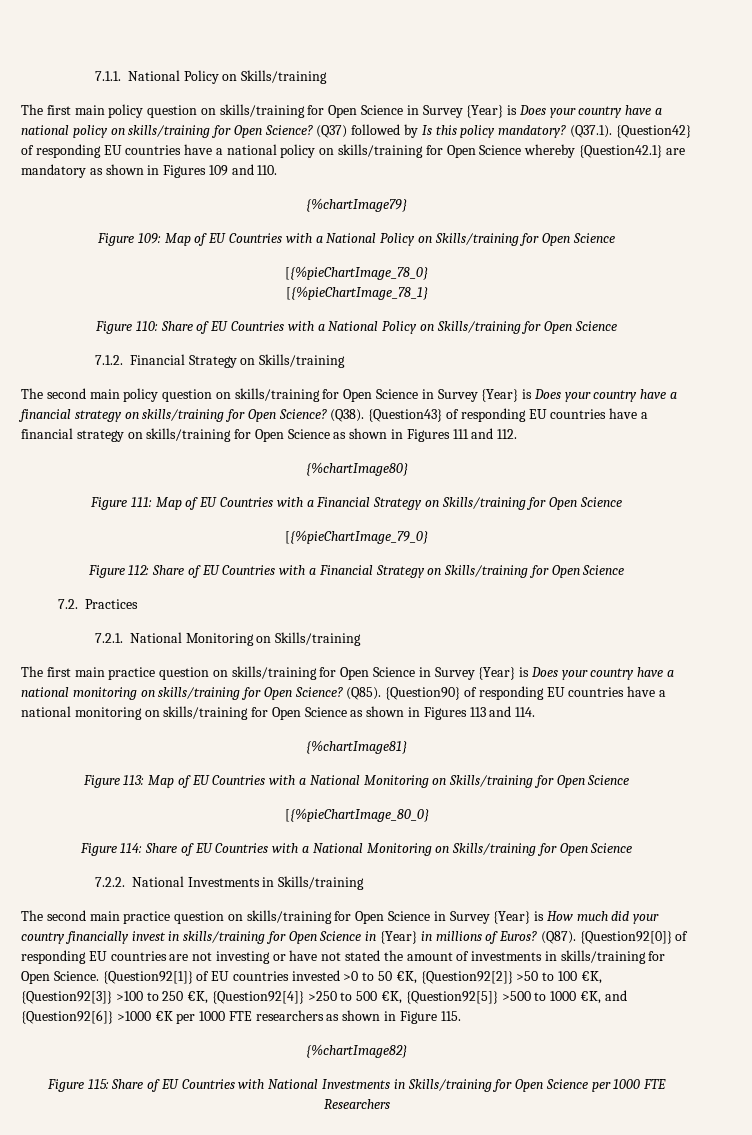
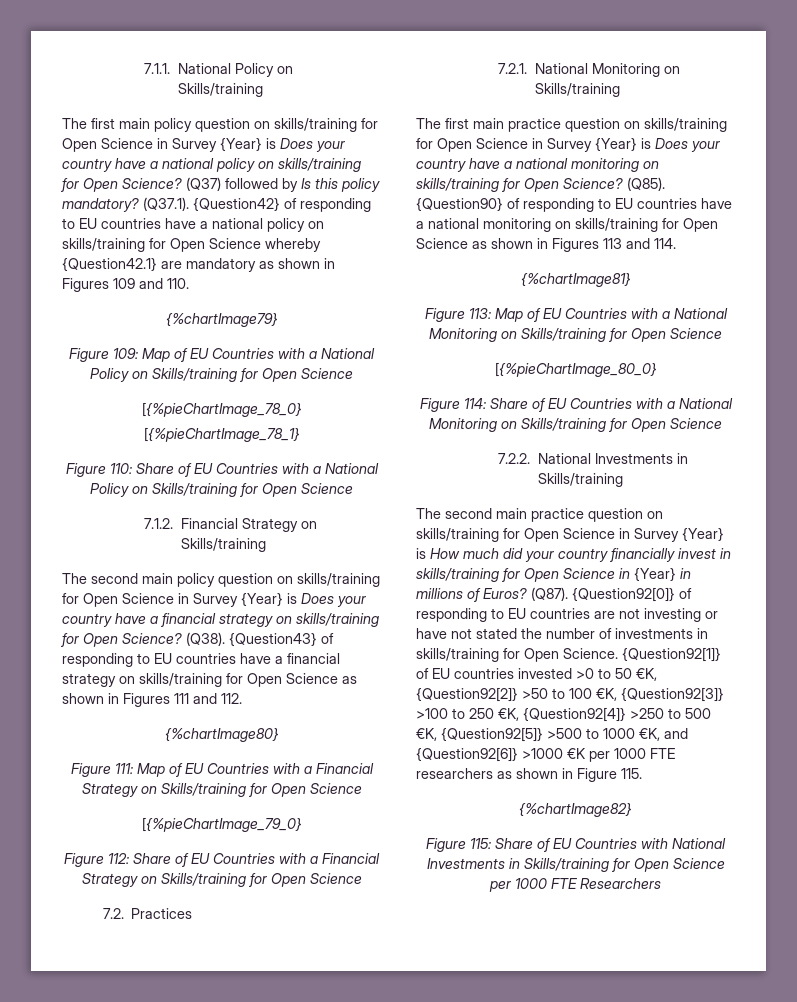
- (Q37.1). {Question42} of responding EU countries have a national policy on skills/training for Open Science whereby {Question42.1} are mandatory as shown in Figures 109 and 110.
+ (Q37.1). {Question42} of responding to EU countries have a national policy on skills/training for Open Science whereby {Question42.1} are mandatory as shown in Figures 109 and 110.
- {Question43} of responding EU countries have a financial strategy on skills/training for Open Science as shown in Figures 111 and 112.
+ {Question43} of responding to EU countries have a financial strategy on skills/training for Open Science as shown in Figures 111 and 112.
- {Question90} of responding EU countries have a national monitoring on skills/training for Open Science as shown in Figures 113 and 114.
+ {Question90} of responding to EU countries have a national monitoring on skills/training for Open Science as shown in Figures 113 and 114.
- {Question92[0]} of responding EU countries are not investing or have not stated the amount of investments in skills/training for Open Science.
+ {Question92[0]} of responding to EU countries are not investing or have not stated the number of investments in skills/training for Open Science.

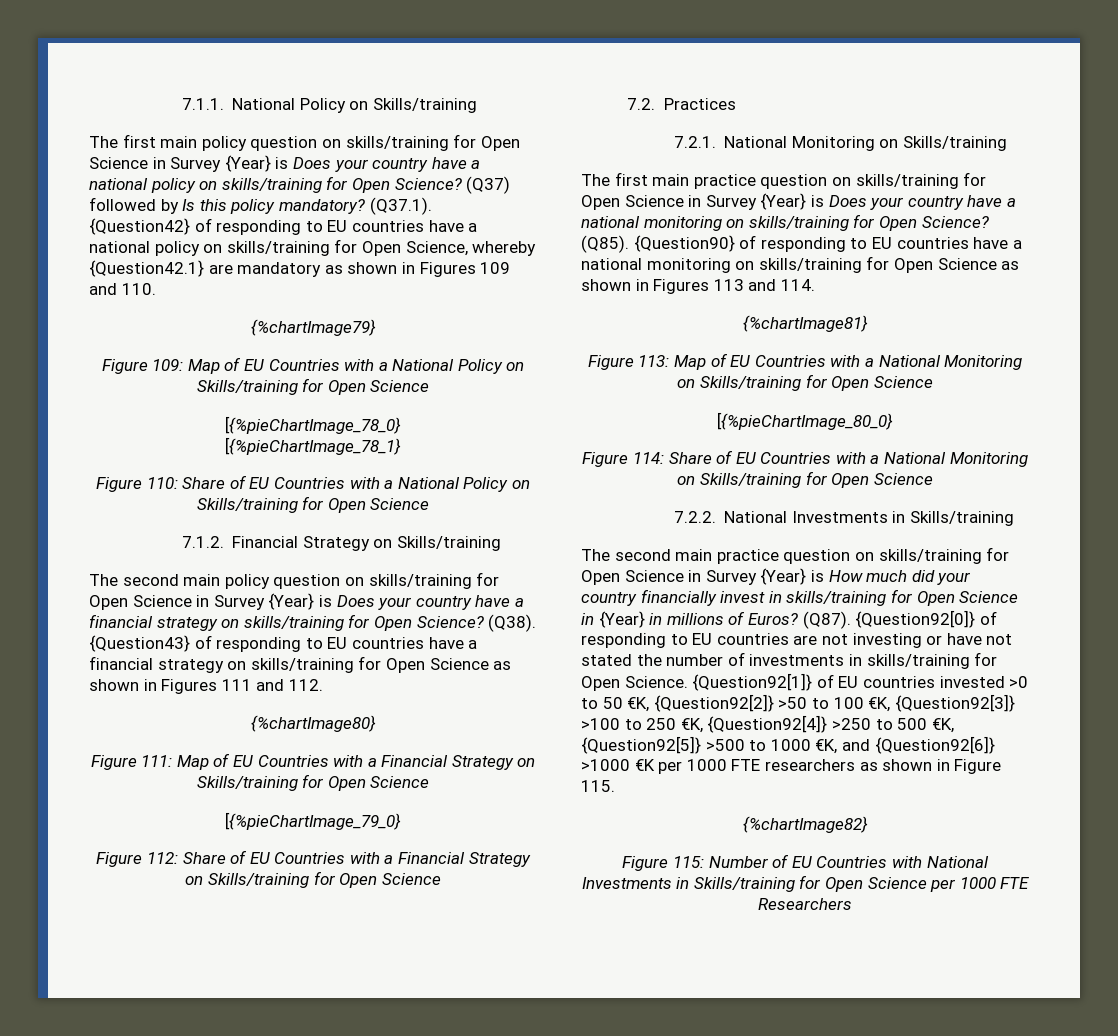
- (Q37.1). {Question42} of responding to EU countries have a national policy on skills/training for Open Science whereby {Question42.1} are mandatory as shown in Figures 109 and 110.
+ (Q37.1). {Question42} of responding to EU countries have a national policy on skills/training for Open Science, whereby {Question42.1} are mandatory as shown in Figures 109 and 110.
- Figure 115: Share of EU Countries with National Investments in Skills/training for Open Science per 1000 FTE Researchers
+ Figure 115: Number of EU Countries with National Investments in Skills/training for Open Science per 1000 FTE Researchers

